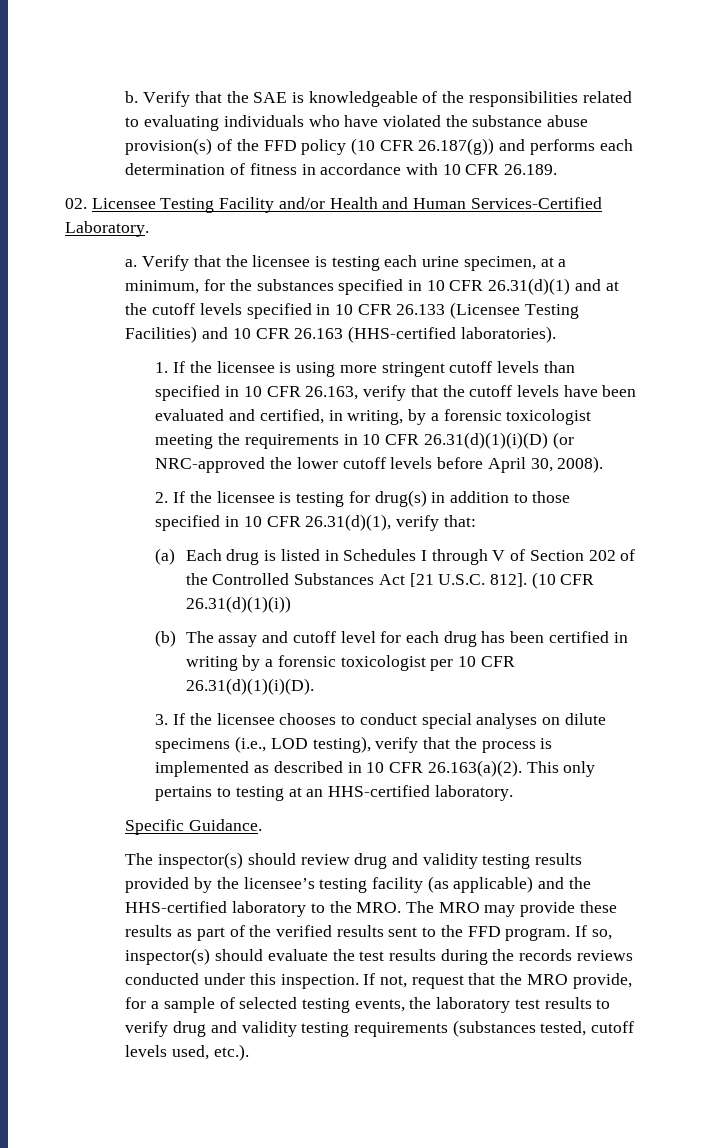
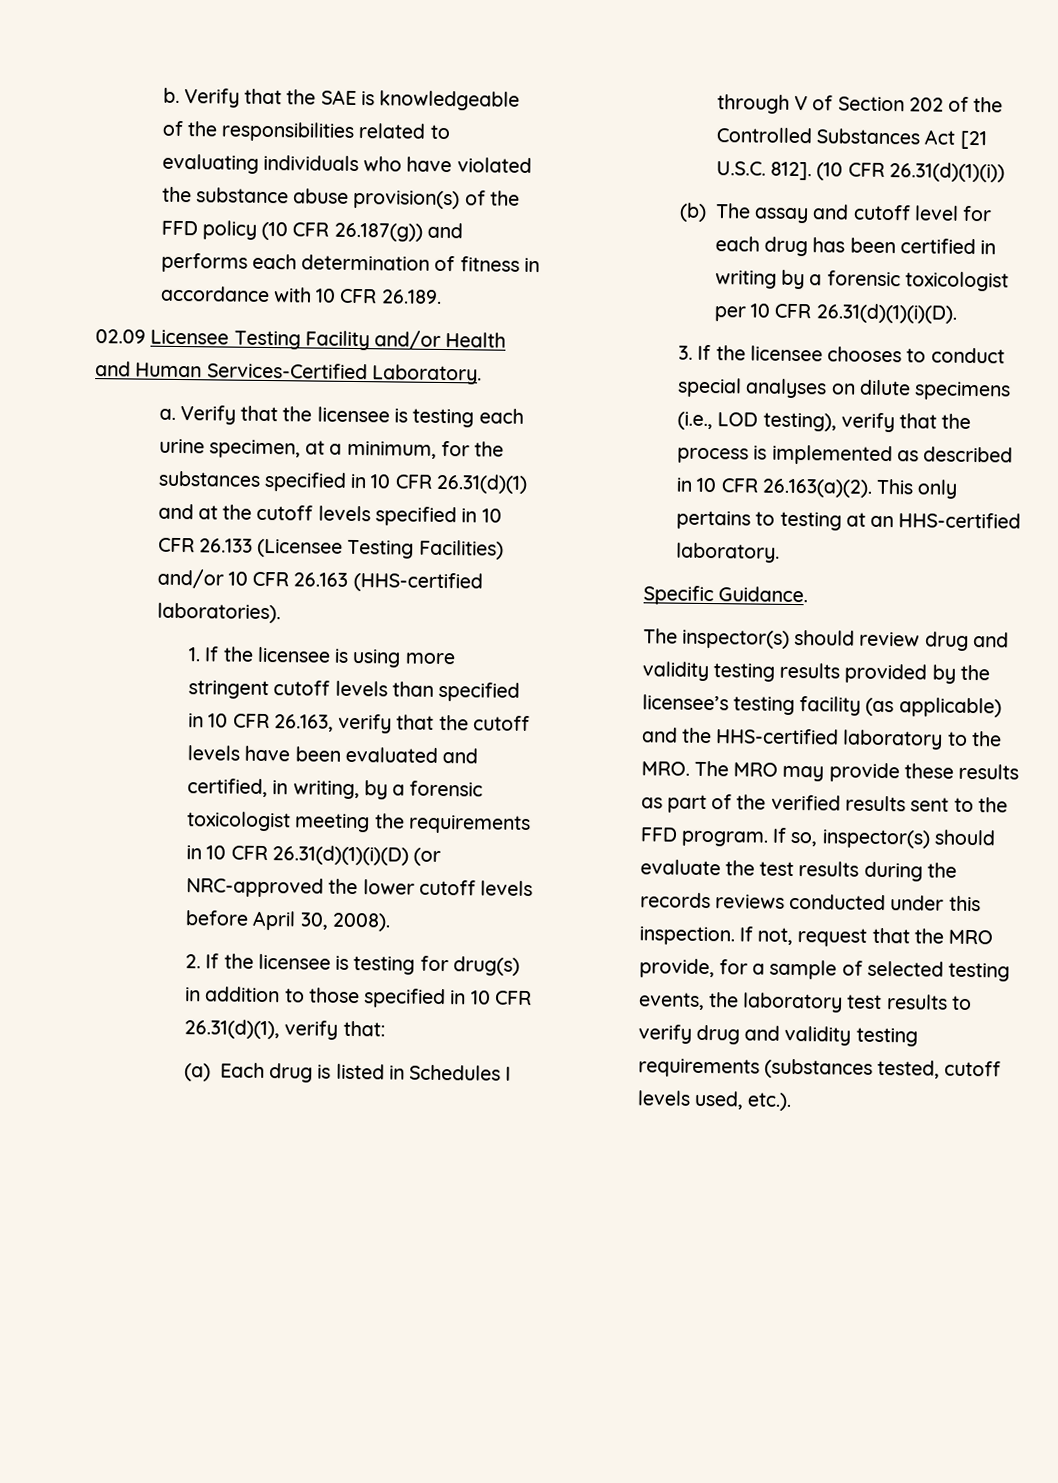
- 02. Licensee Testing Facility and/or Health and Human Services-Certified Laboratory.
+ 02.09 Licensee Testing Facility and/or Health and Human Services-Certified Laboratory.
- Verify that the licensee is testing each urine specimen, at a minimum, for the substances specified in 10 CFR 26.31(d)(1) and at the cutoff levels specified in 10 CFR 26.133 (Licensee Testing Facilities) and 10 CFR 26.163 (HHS-certified laboratories).
+ Verify that the licensee is testing each urine specimen, at a minimum, for the substances specified in 10 CFR 26.31(d)(1) and at the cutoff levels specified in 10 CFR 26.133 (Licensee Testing Facilities) and/or 10 CFR 26.163 (HHS-certified laboratories).

